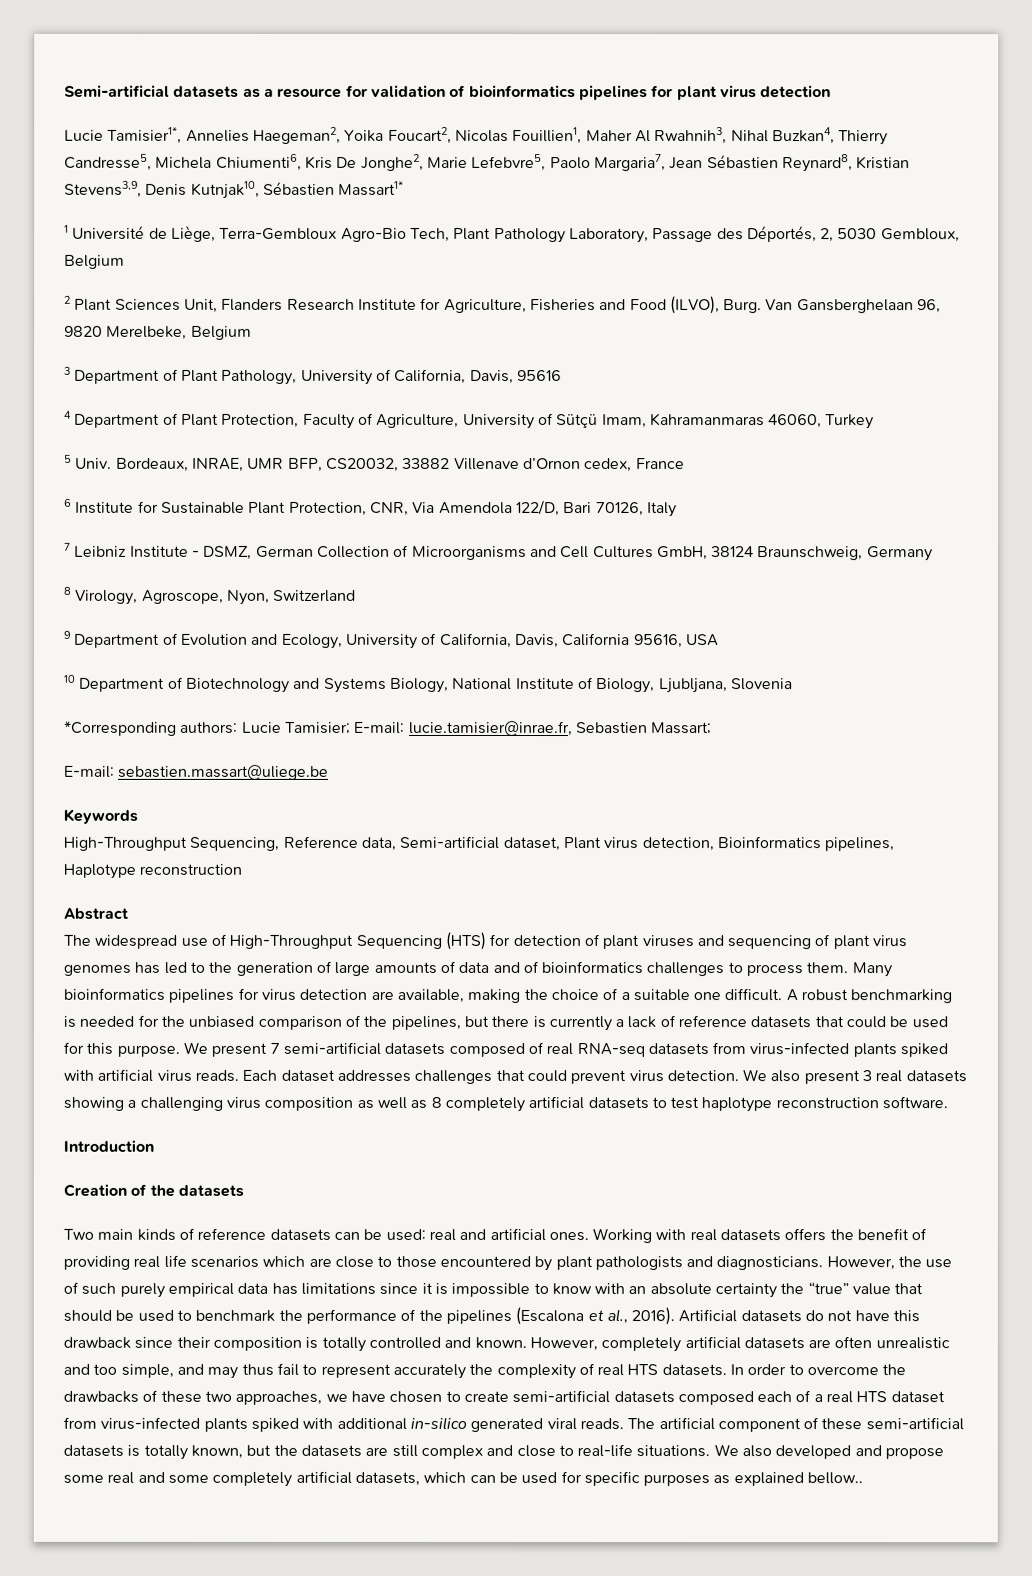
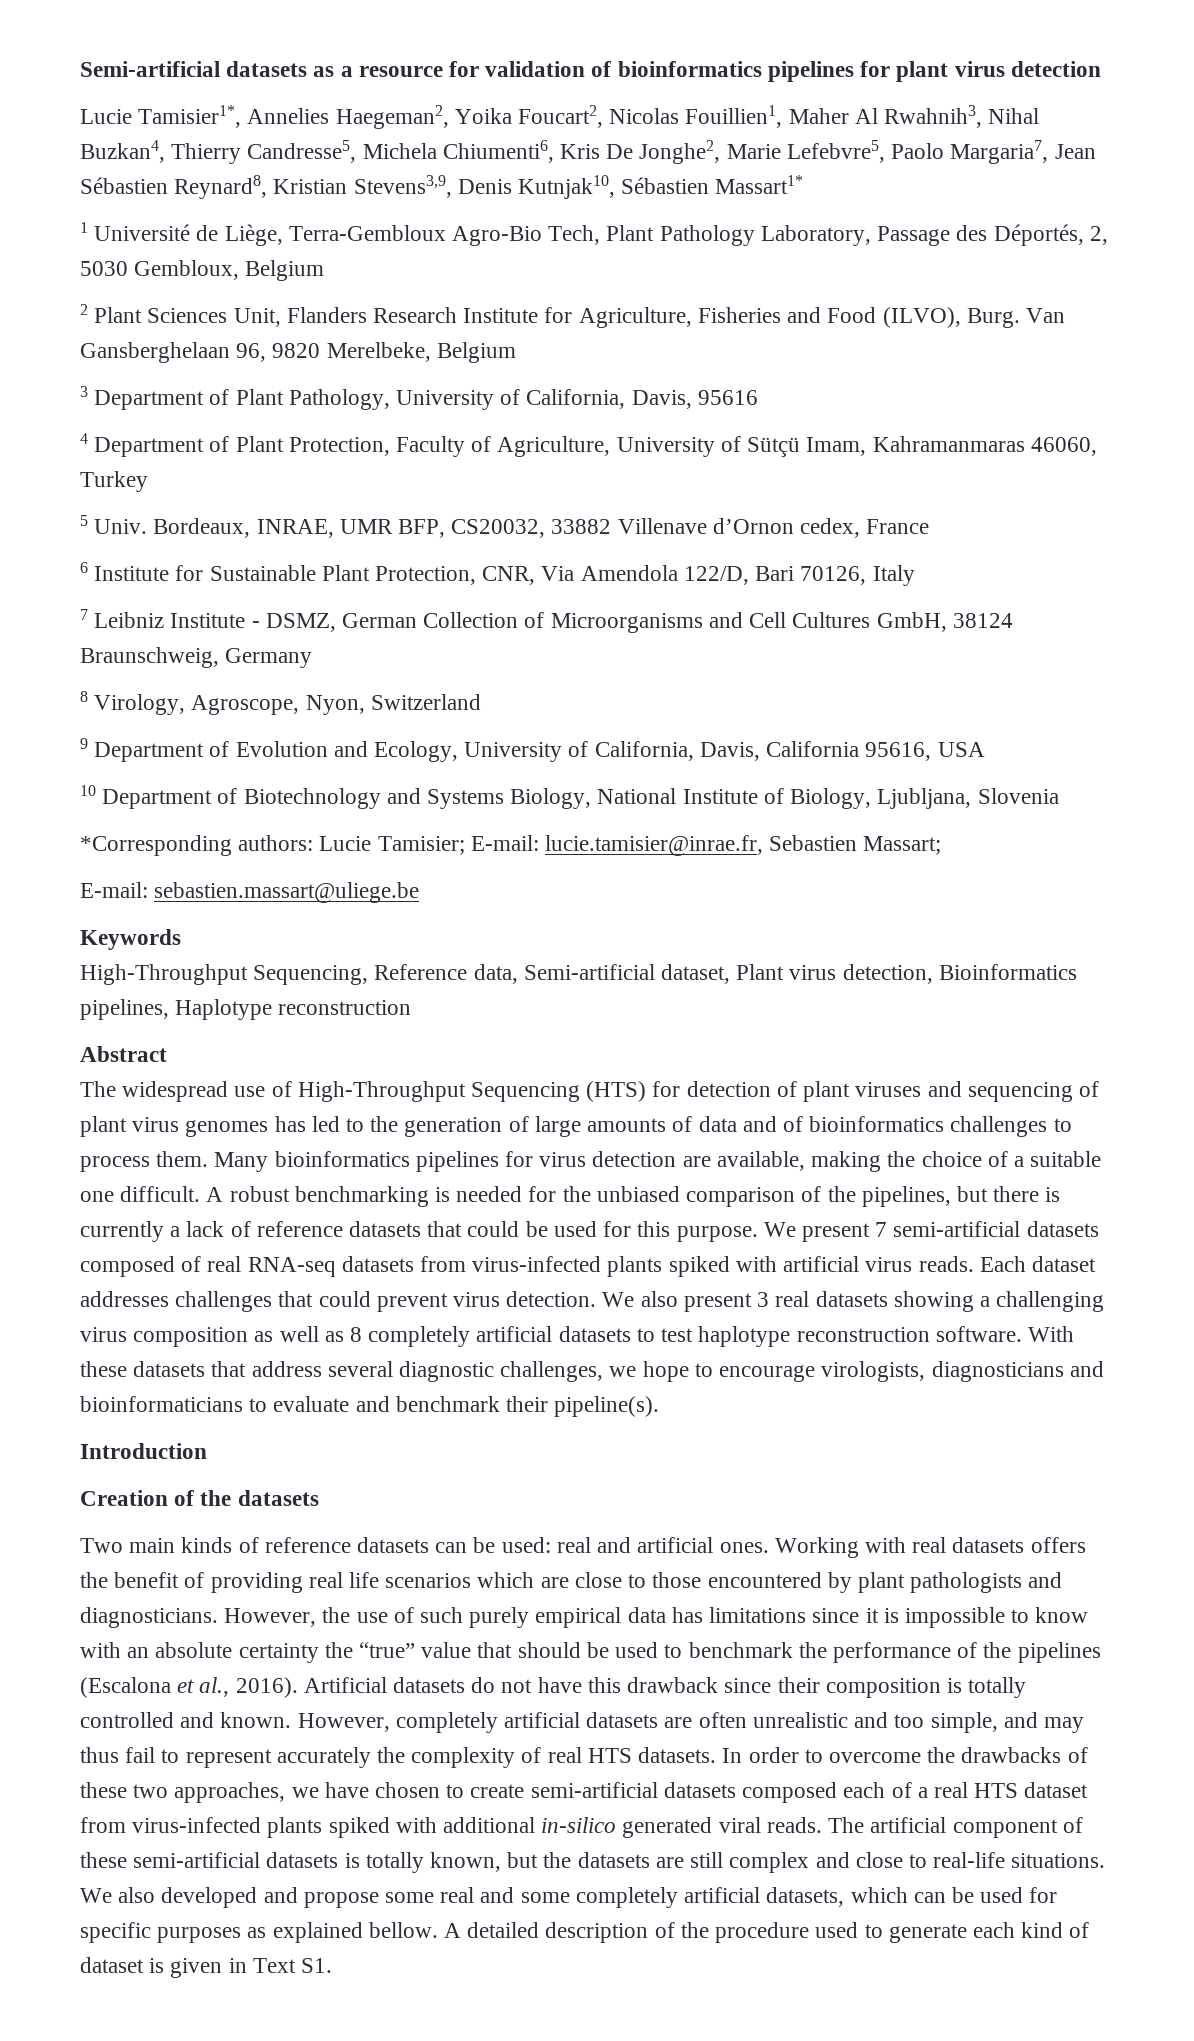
+ With these datasets that address several diagnostic challenges, we hope to encourage virologists, diagnosticians and bioinformaticians to evaluate and benchmark their pipeline(s).
- We also developed and propose some real and some completely artificial datasets, which can be used for specific purposes as explained bellow..
+ We also developed and propose some real and some completely artificial datasets, which can be used for specific purposes as explained bellow. A detailed description of the procedure used to generate each kind of dataset is given in Text S1.

